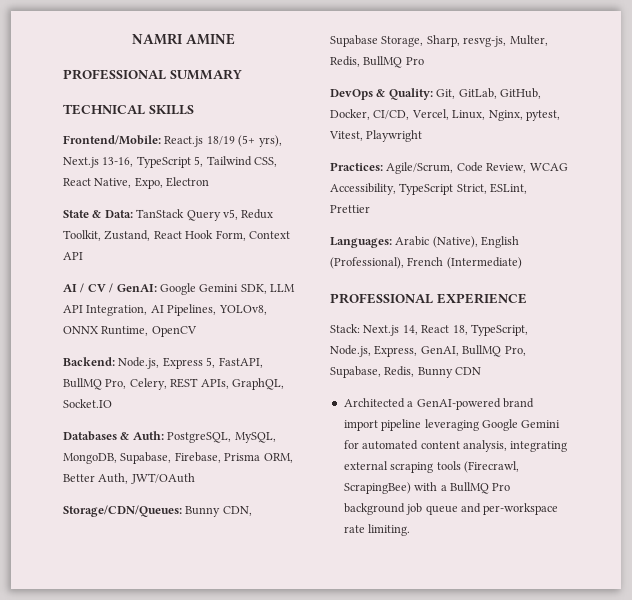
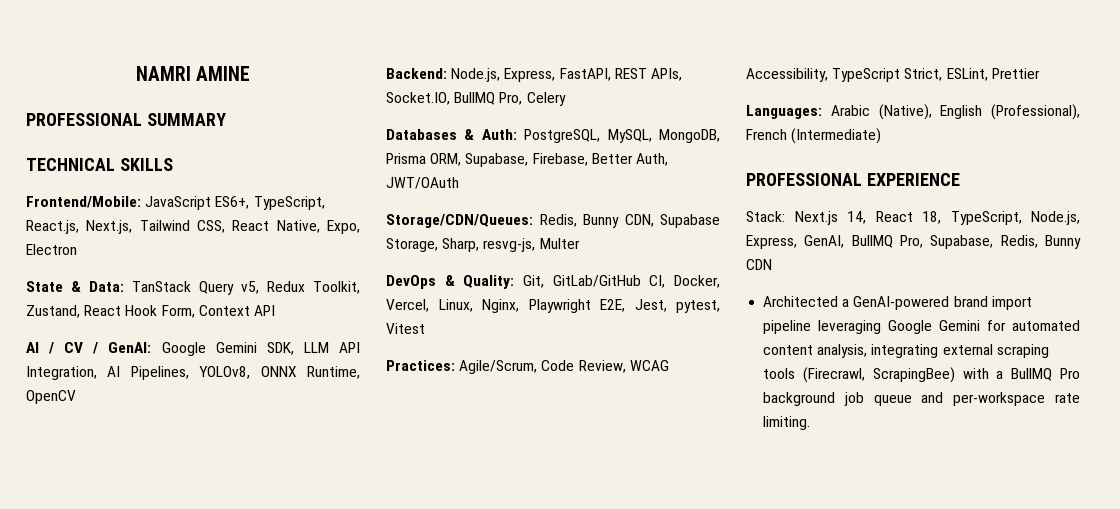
- Frontend/Mobile: React.js 18/19 (5+ yrs), Next.js 13-16, TypeScript 5, Tailwind CSS, React Native, Expo, Electron
+ Frontend/Mobile: JavaScript ES6+, TypeScript, React.js, Next.js, Tailwind CSS, React Native, Expo, Electron
- Backend: Node.js, Express 5, FastAPI, BullMQ Pro, Celery, REST APIs, GraphQL, Socket.IO
+ Backend: Node.js, Express, FastAPI, REST APIs, Socket.IO, BullMQ Pro, Celery
- Databases & Auth: PostgreSQL, MySQL, MongoDB, Supabase, Firebase, Prisma ORM, Better Auth, JWT/OAuth
+ Databases & Auth: PostgreSQL, MySQL, MongoDB, Prisma ORM, Supabase, Firebase, Better Auth, JWT/OAuth
- Storage/CDN/Queues: Bunny CDN, Supabase Storage, Sharp, resvg-js, Multer, Redis, BullMQ Pro
+ Storage/CDN/Queues: Redis, Bunny CDN, Supabase Storage, Sharp, resvg-js, Multer
- DevOps & Quality: Git, GitLab, GitHub, Docker, CI/CD, Vercel, Linux, Nginx, pytest, Vitest, Playwright
+ DevOps & Quality: Git, GitLab/GitHub CI, Docker, Vercel, Linux, Nginx, Playwright E2E, Jest, pytest, Vitest

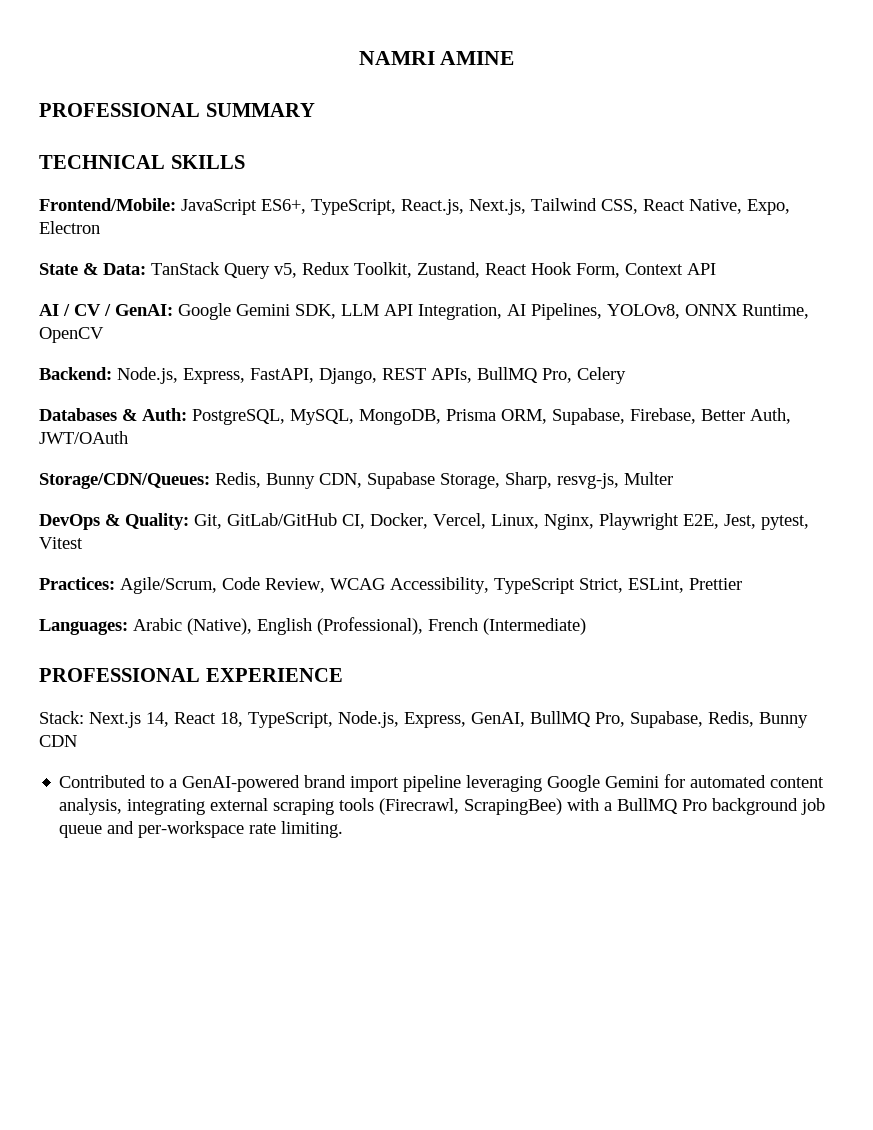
- Backend: Node.js, Express, FastAPI, REST APIs, Socket.IO, BullMQ Pro, Celery
+ Backend: Node.js, Express, FastAPI, Django, REST APIs, BullMQ Pro, Celery
- Architected a GenAI-powered brand import pipeline leveraging Google Gemini for automated content analysis, integrating external scraping tools (Firecrawl, ScrapingBee) with a BullMQ Pro background job queue and per-workspace rate limiting.
+ Contributed to a GenAI-powered brand import pipeline leveraging Google Gemini for automated content analysis, integrating external scraping tools (Firecrawl, ScrapingBee) with a BullMQ Pro background job queue and per-workspace rate limiting.

